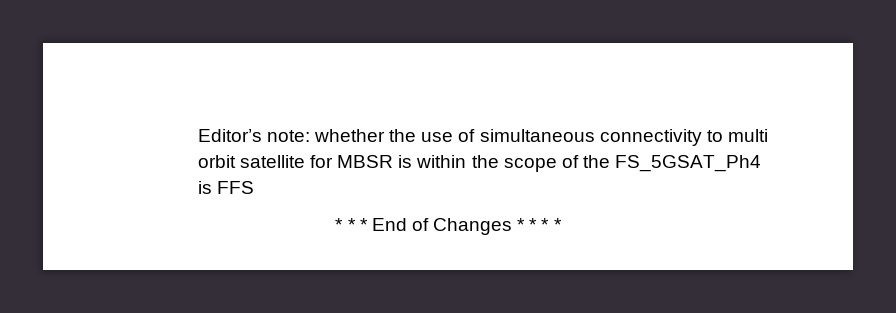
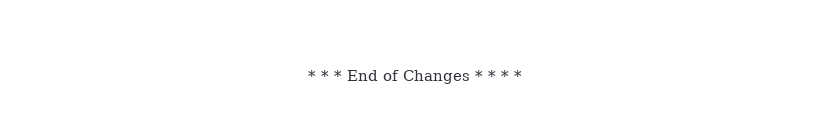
- Editor’s note: whether the use of simultaneous connectivity to multi orbit satellite for MBSR is within the scope of the FS_5GSAT_Ph4 is FFS

